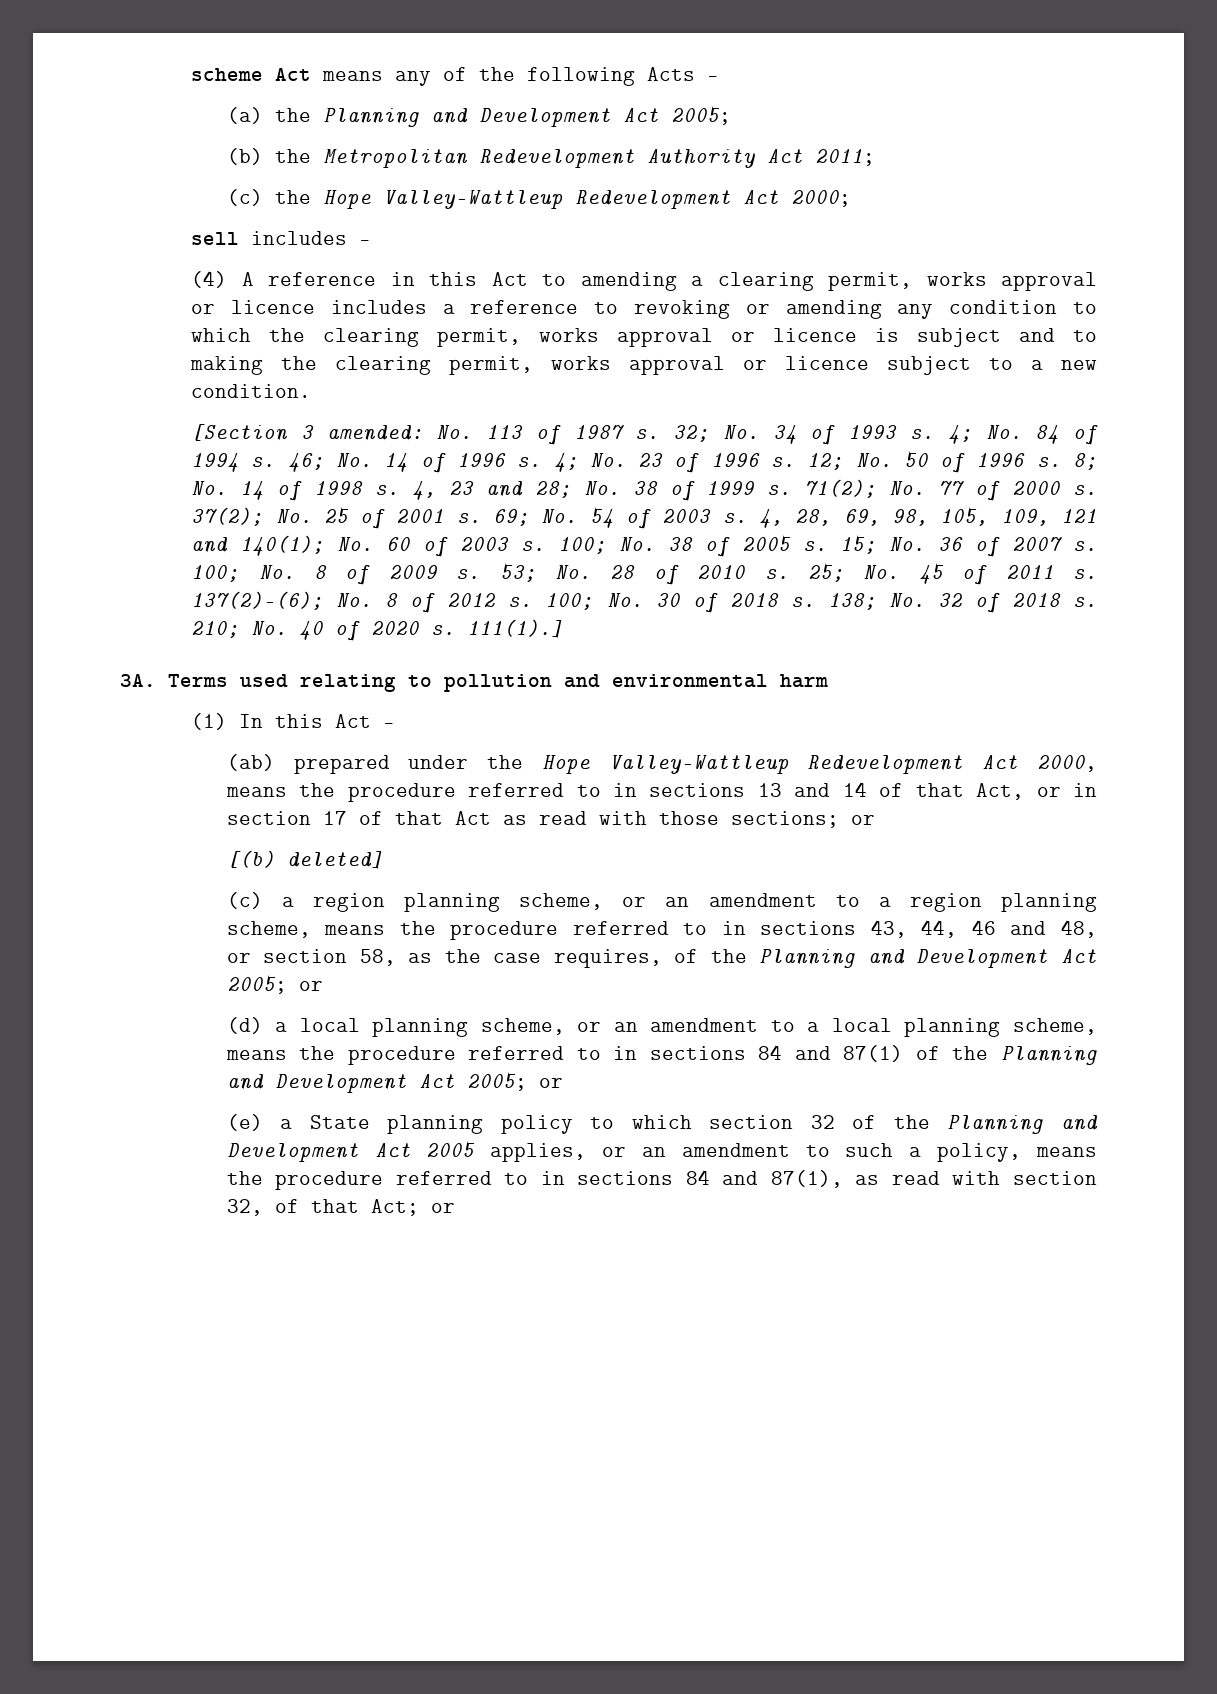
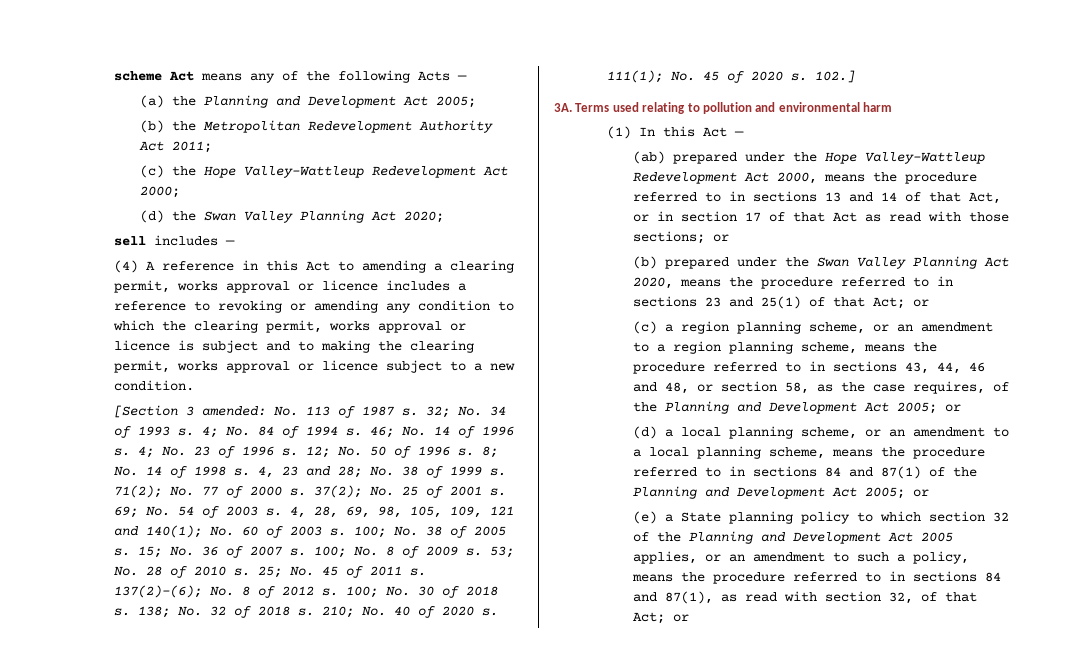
+ (d) the Swan Valley Planning Act 2020;
- 111(1).]
+ 111(1); No. 45 of 2020 s. 102.]
- [(b) deleted]
+ (b) prepared under the Swan Valley Planning Act 2020, means the procedure referred to in sections 23 and 25(1) of that Act; or

